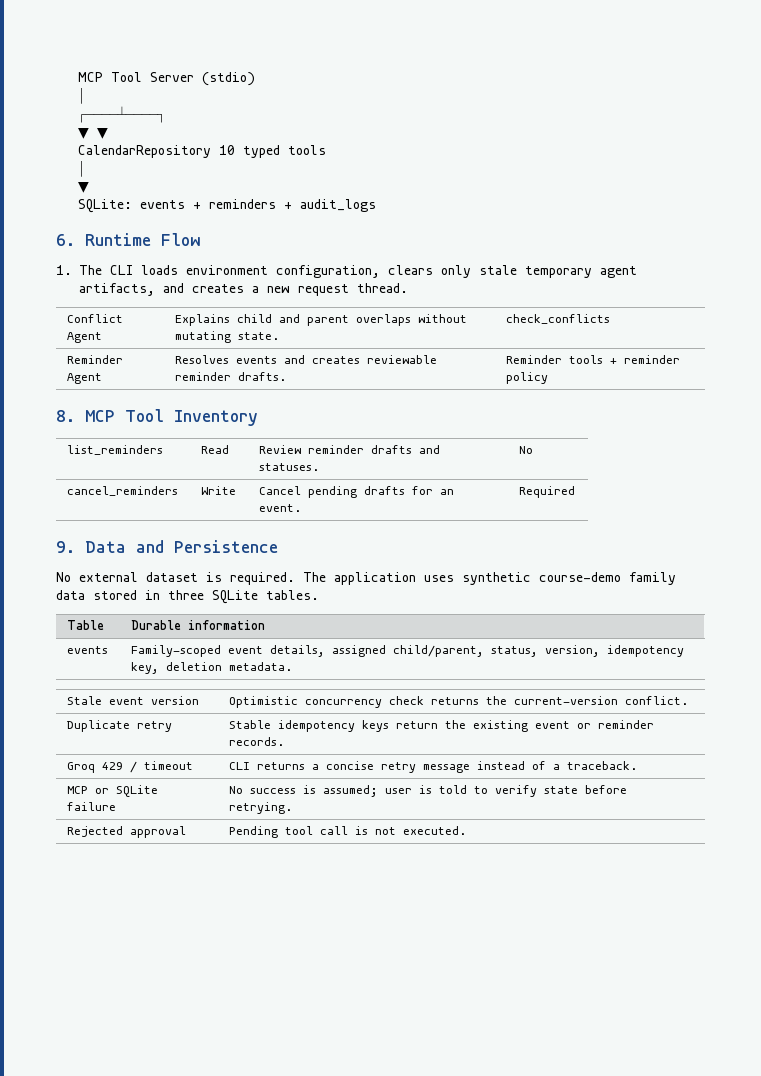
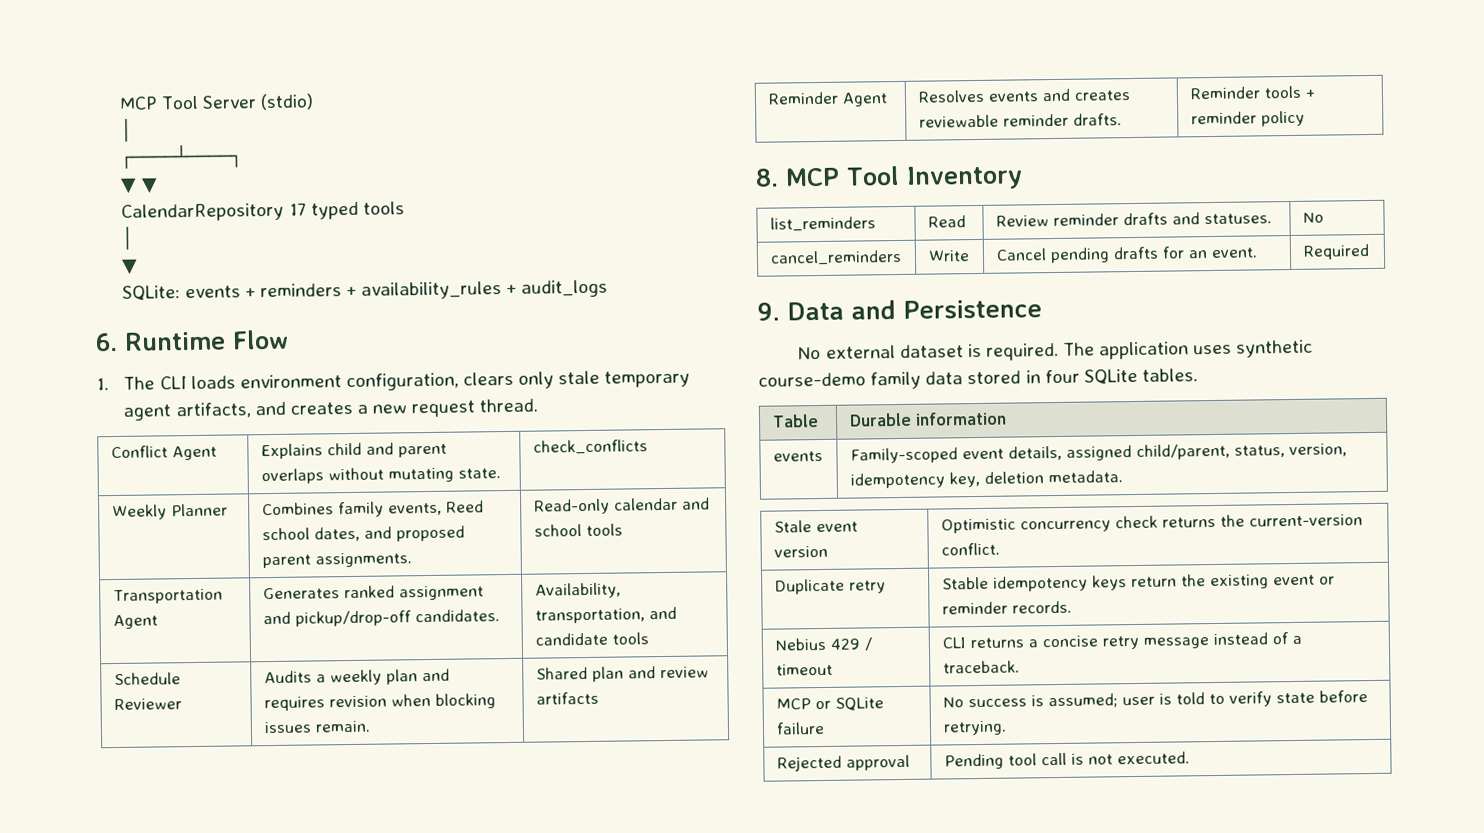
- CalendarRepository 10 typed tools
+ CalendarRepository 17 typed tools
- SQLite: events + reminders + audit_logs
+ SQLite: events + reminders + availability_rules + audit_logs
+ Weekly Planner | Combines family events, Reed school dates, and proposed parent assignments. | Read-only calendar and school tools
+ Transportation Agent | Generates ranked assignment and pickup/drop-off candidates. | Availability, transportation, and candidate tools
+ Schedule Reviewer | Audits a weekly plan and requires revision when blocking issues remain. | Shared plan and review artifacts
- The application uses synthetic course-demo family data stored in three SQLite tables.
+ The application uses synthetic course-demo family data stored in four SQLite tables.
- Groq 429 / timeout | CLI returns a concise retry message instead of a traceback.
+ Nebius 429 / timeout | CLI returns a concise retry message instead of a traceback.

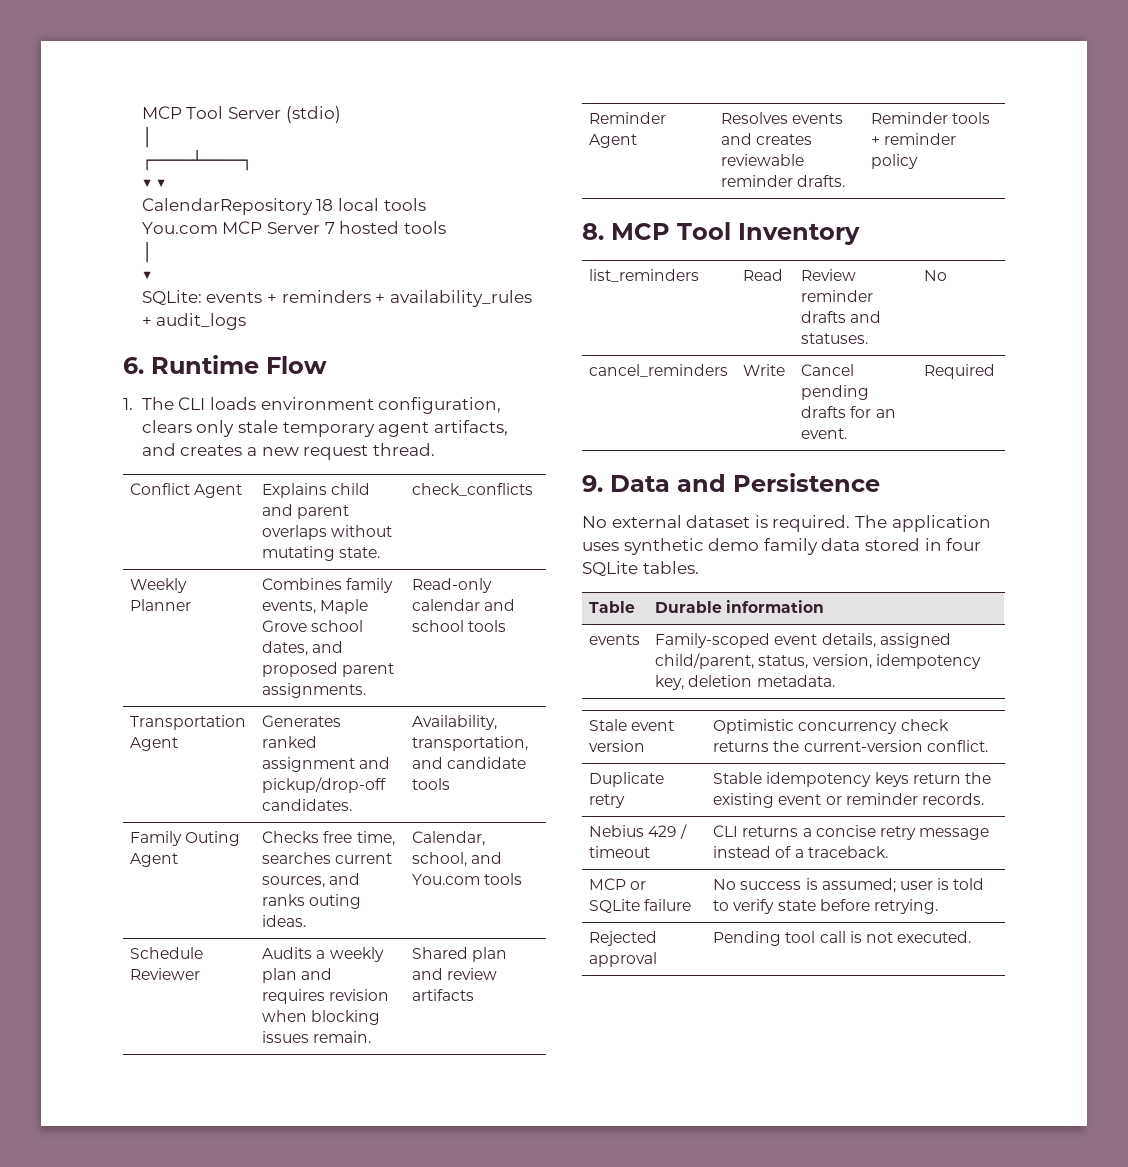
- CalendarRepository 17 typed tools
+ CalendarRepository 18 local tools
+ You.com MCP Server 7 hosted tools
- Weekly Planner | Combines family events, Reed school dates, and proposed parent assignments. | Read-only calendar and school tools
+ Weekly Planner | Combines family events, Maple Grove school dates, and proposed parent assignments. | Read-only calendar and school tools
+ Family Outing Agent | Checks free time, searches current sources, and ranks outing ideas. | Calendar, school, and You.com tools
- The application uses synthetic course-demo family data stored in four SQLite tables.
+ The application uses synthetic demo family data stored in four SQLite tables.

